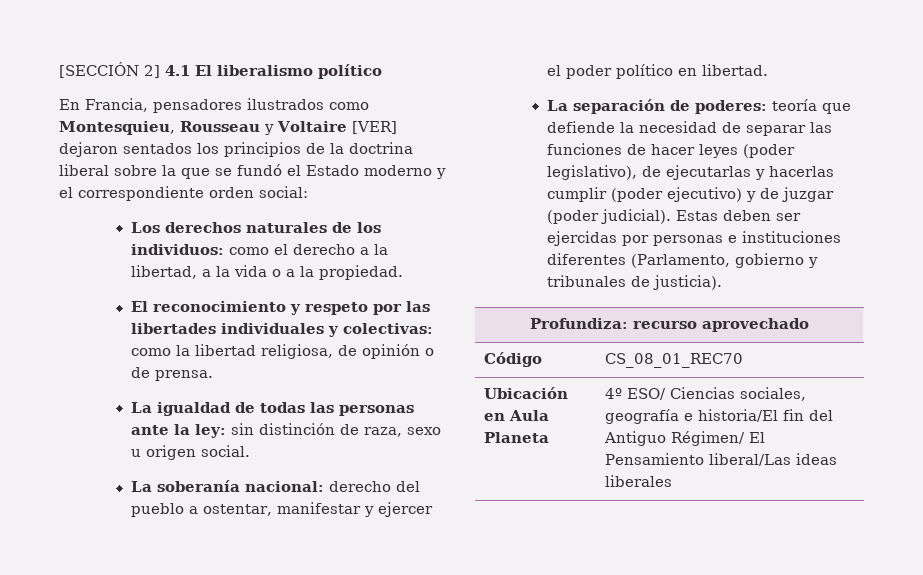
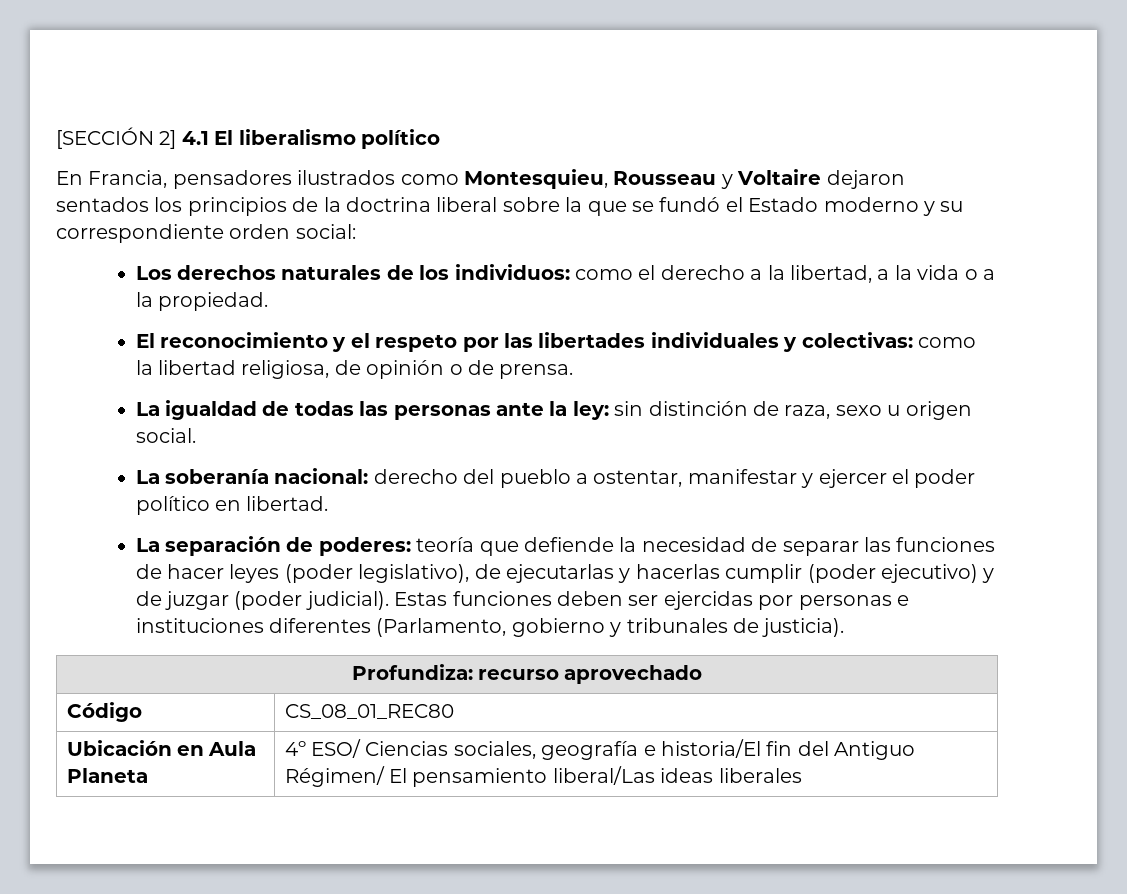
- En Francia, pensadores ilustrados como Montesquieu, Rousseau y Voltaire [VER] dejaron sentados los principios de la doctrina liberal sobre la que se fundó el Estado moderno y el correspondiente orden social:
+ En Francia, pensadores ilustrados como Montesquieu, Rousseau y Voltaire dejaron sentados los principios de la doctrina liberal sobre la que se fundó el Estado moderno y su correspondiente orden social:
- El reconocimiento y respeto por las libertades individuales y colectivas: como la libertad religiosa, de opinión o de prensa.
+ El reconocimiento y el respeto por las libertades individuales y colectivas: como la libertad religiosa, de opinión o de prensa.
- Estas deben ser ejercidas por personas e instituciones diferentes (Parlamento, gobierno y tribunales de justicia).
+ Estas funciones deben ser ejercidas por personas e instituciones diferentes (Parlamento, gobierno y tribunales de justicia).
- Código | CS_08_01_REC70
+ Código | CS_08_01_REC80
- Ubicación en Aula Planeta | 4º ESO/ Ciencias sociales, geografía e historia/El fin del Antiguo Régimen/ El Pensamiento liberal/Las ideas liberales
+ Ubicación en Aula Planeta | 4º ESO/ Ciencias sociales, geografía e historia/El fin del Antiguo Régimen/ El pensamiento liberal/Las ideas liberales

